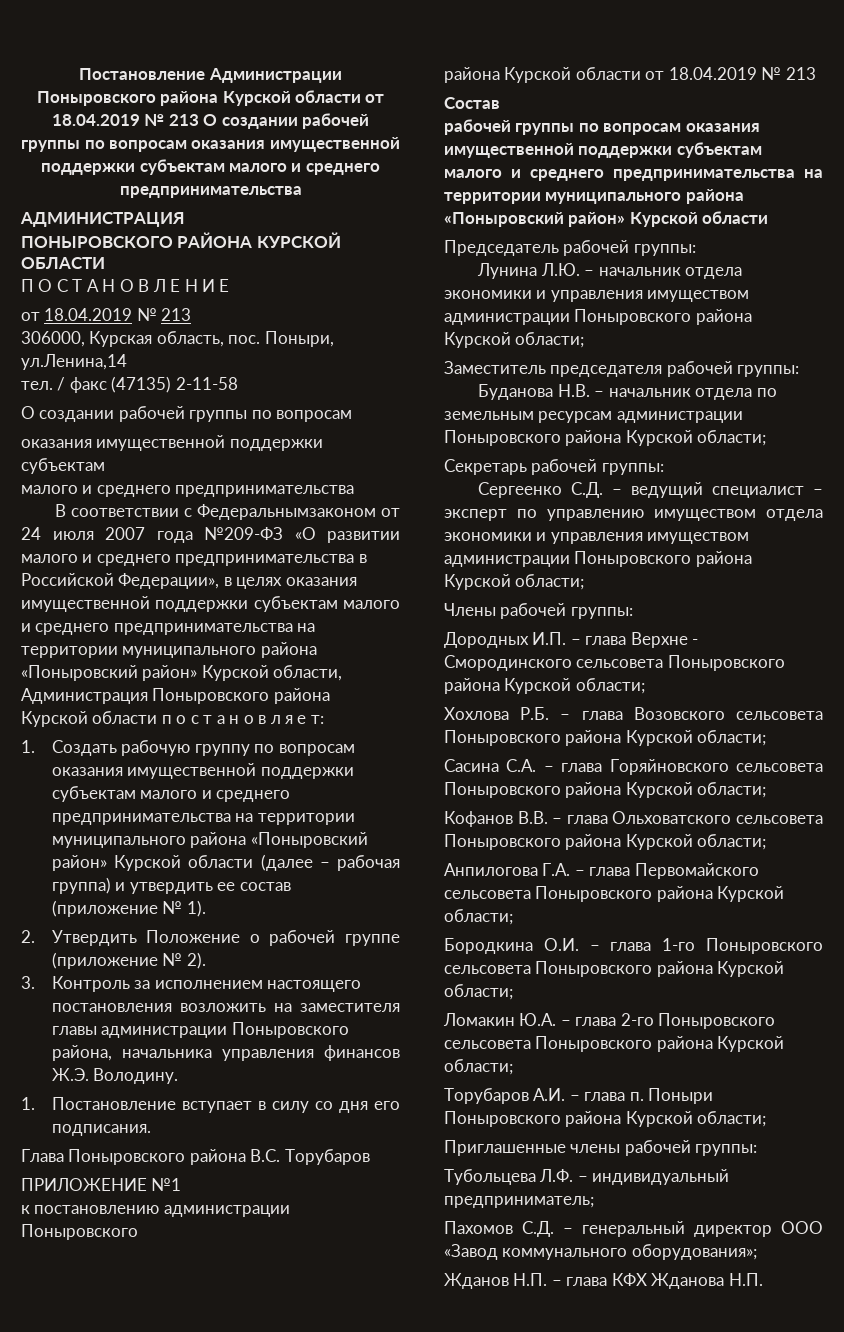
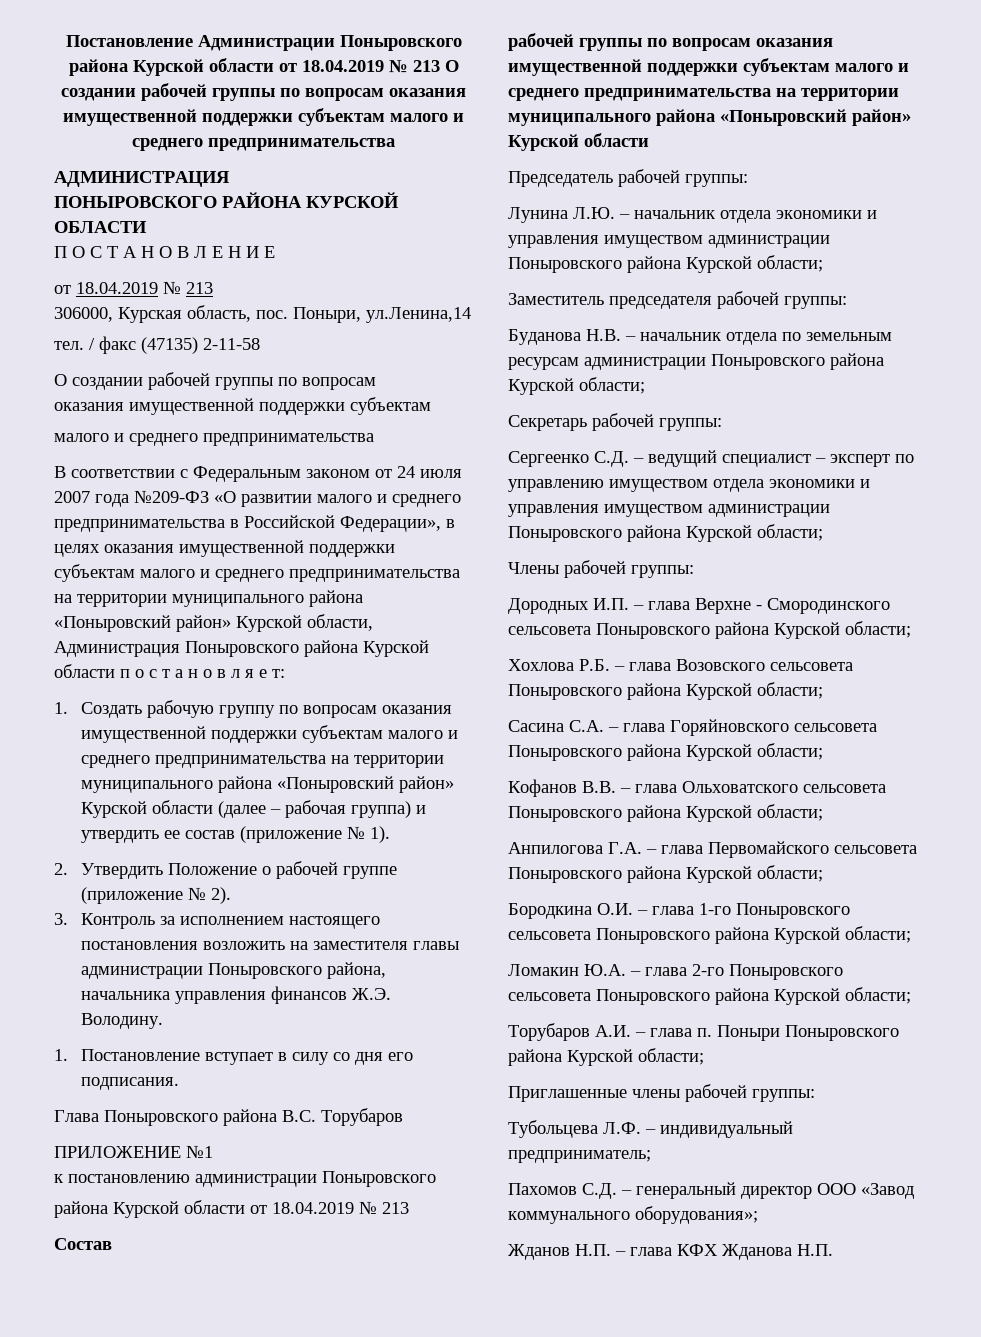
- В соответствии с Федеральнымзаконом от 24 июля 2007 года №209-ФЗ «О развитии малого и среднего предпринимательства в Российской Федерации», в целях оказания имущественной поддержки субъектам малого и среднего предпринимательства на территории муниципального района «Поныровский район» Курской области, Администрация Поныровского района Курской области п о с т а н о в л я е т:
+ В соответствии с Федеральным законом от 24 июля 2007 года №209-ФЗ «О развитии малого и среднего предпринимательства в Российской Федерации», в целях оказания имущественной поддержки субъектам малого и среднего предпринимательства на территории муниципального района «Поныровский район» Курской области, Администрация Поныровского района Курской области п о с т а н о в л я е т:

